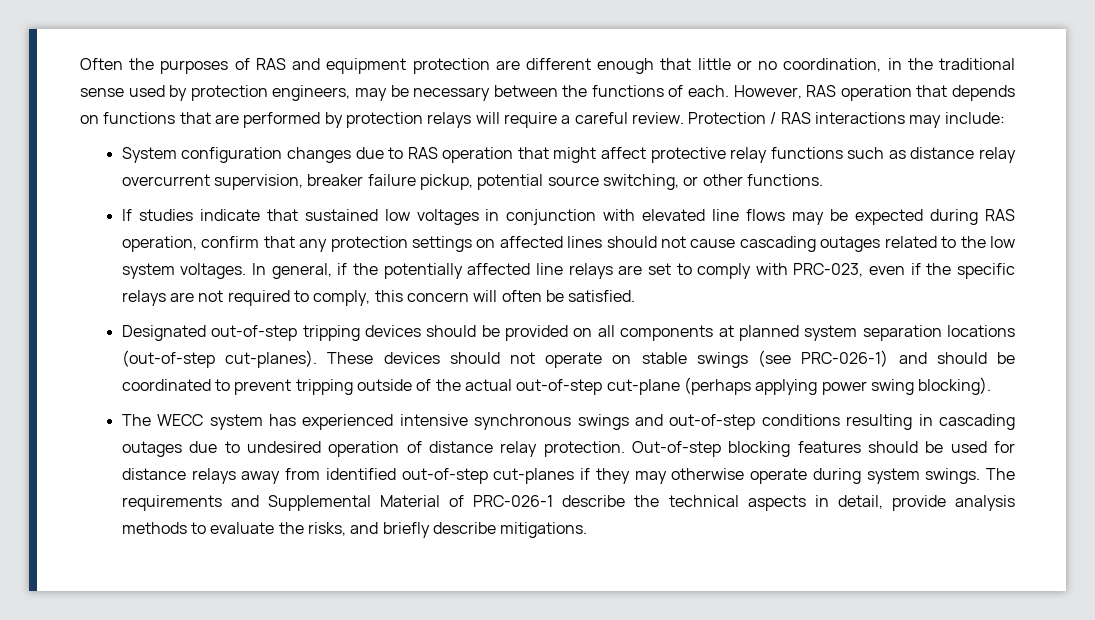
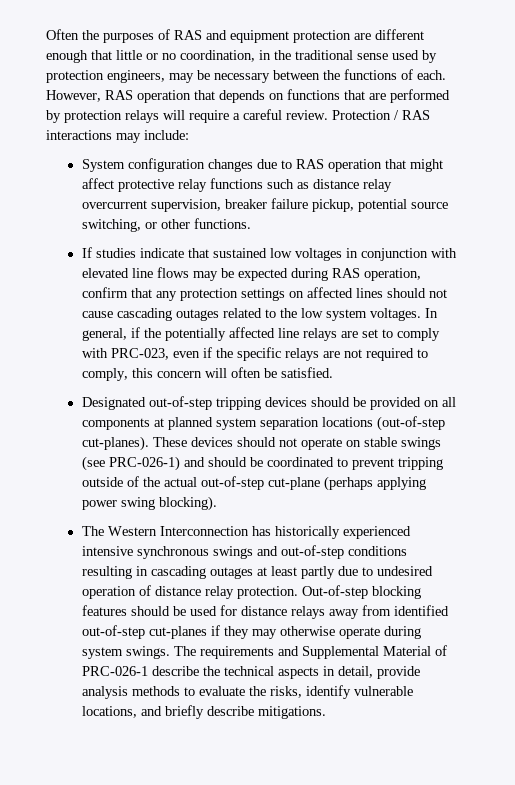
- The WECC system has experienced intensive synchronous swings and out-of-step conditions resulting in cascading outages due to undesired operation of distance relay protection.
+ The Western Interconnection has historically experienced intensive synchronous swings and out-of-step conditions resulting in cascading outages at least partly due to undesired operation of distance relay protection.
- The requirements and Supplemental Material of PRC-026-1 describe the technical aspects in detail, provide analysis methods to evaluate the risks, and briefly describe mitigations.
+ The requirements and Supplemental Material of PRC-026-1 describe the technical aspects in detail, provide analysis methods to evaluate the risks, identify vulnerable locations, and briefly describe mitigations.

